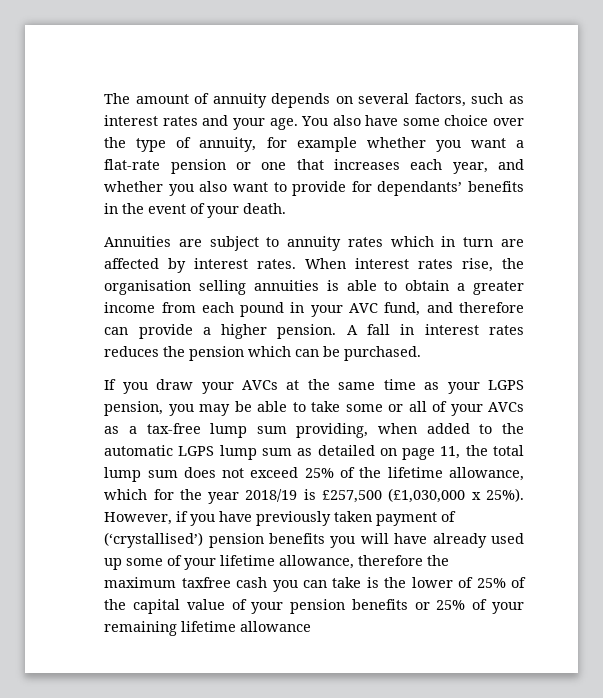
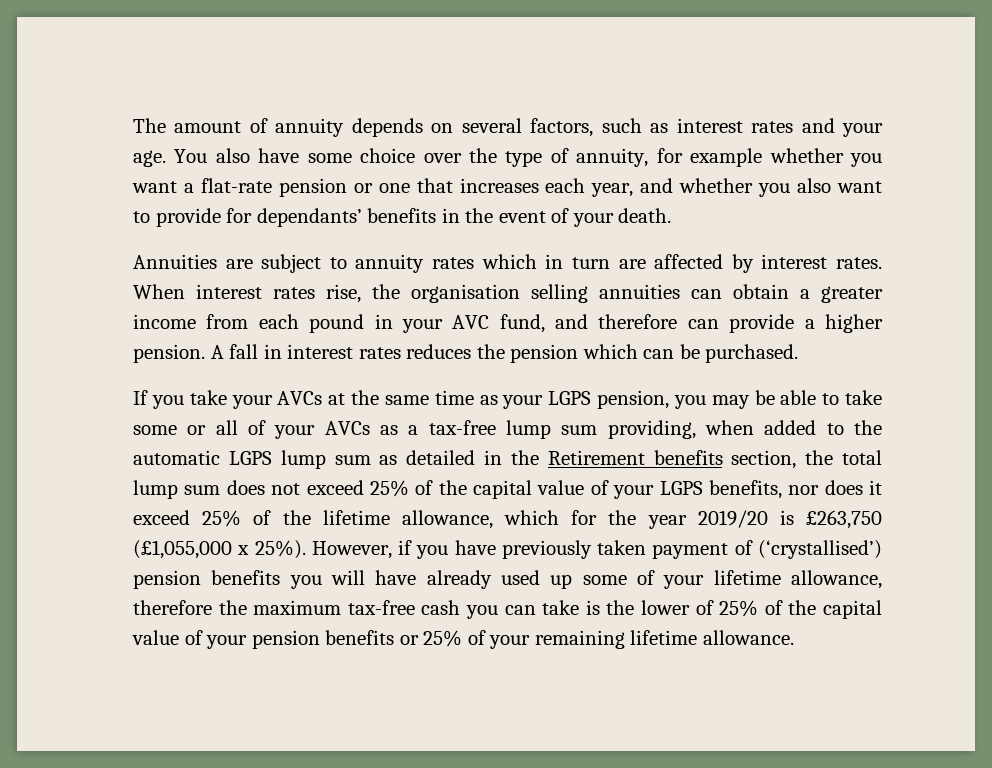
- When interest rates rise, the organisation selling annuities is able to obtain a greater income from each pound in your AVC fund, and therefore can provide a higher pension.
+ When interest rates rise, the organisation selling annuities can obtain a greater income from each pound in your AVC fund, and therefore can provide a higher pension.
- If you draw your AVCs at the same time as your LGPS pension, you may be able to take some or all of your AVCs as a tax-free lump sum providing, when added to the automatic LGPS lump sum as detailed on page 11, the total lump sum does not exceed 25% of the lifetime allowance, which for the year 2018/19 is £257,500 (£1,030,000 x 25%).
+ If you take your AVCs at the same time as your LGPS pension, you may be able to take some or all of your AVCs as a tax-free lump sum providing, when added to the automatic LGPS lump sum as detailed in the Retirement benefits section, the total lump sum does not exceed 25% of the capital value of your LGPS benefits, nor does it exceed 25% of the lifetime allowance, which for the year 2019/20 is £263,750 (£1,055,000 x 25%).
- However, if you have previously taken payment of (‘crystallised’) pension benefits you will have already used up some of your lifetime allowance, therefore the maximum taxfree cash you can take is the lower of 25% of the capital value of your pension benefits or 25% of your remaining lifetime allowance
+ However, if you have previously taken payment of (‘crystallised’) pension benefits you will have already used up some of your lifetime allowance, therefore the maximum tax-free cash you can take is the lower of 25% of the capital value of your pension benefits or 25% of your remaining lifetime allowance.

